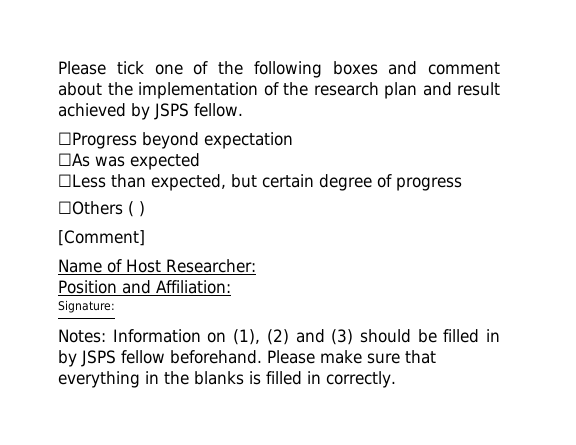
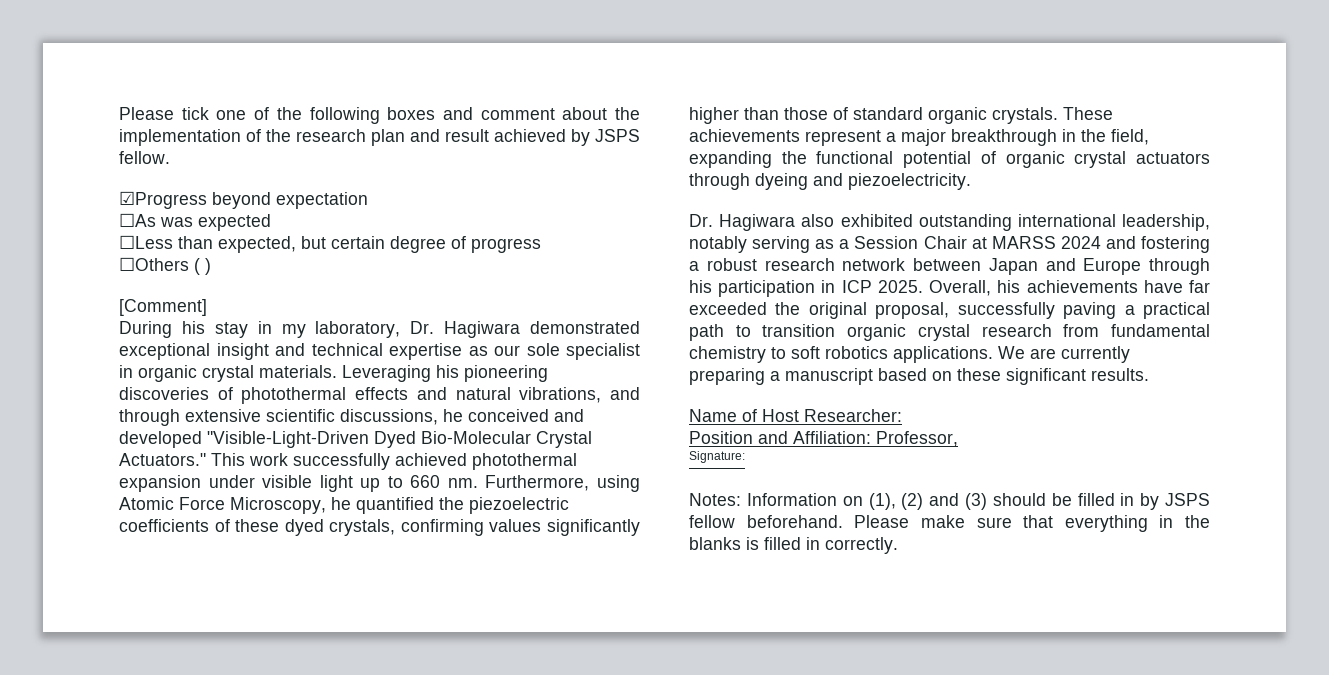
- ☐Progress beyond expectation
+ ☑Progress beyond expectation
+ During his stay in my laboratory, Dr. Hagiwara demonstrated exceptional insight and technical expertise as our sole specialist in organic crystal materials. Leveraging his pioneering discoveries of photothermal effects and natural vibrations, and through extensive scientific discussions, he conceived and developed "Visible-Light-Driven Dyed Bio-Molecular Crystal Actuators." This work successfully achieved photothermal expansion under visible light up to 660 nm. Furthermore, using Atomic Force Microscopy, he quantified the piezoelectric coefficients of these dyed crystals, confirming values significantly higher than those of standard organic crystals. These achievements represent a major breakthrough in the field, expanding the functional potential of organic crystal actuators through dyeing and piezoelectricity.
+ Dr. Hagiwara also exhibited outstanding international leadership, notably serving as a Session Chair at MARSS 2024 and fostering a robust research network between Japan and Europe through his participation in ICP 2025. Overall, his achievements have far exceeded the original proposal, successfully paving a practical path to transition organic crystal research from fundamental chemistry to soft robotics applications. We are currently preparing a manuscript based on these significant results.
- Position and Affiliation:
+ Position and Affiliation: Professor,

